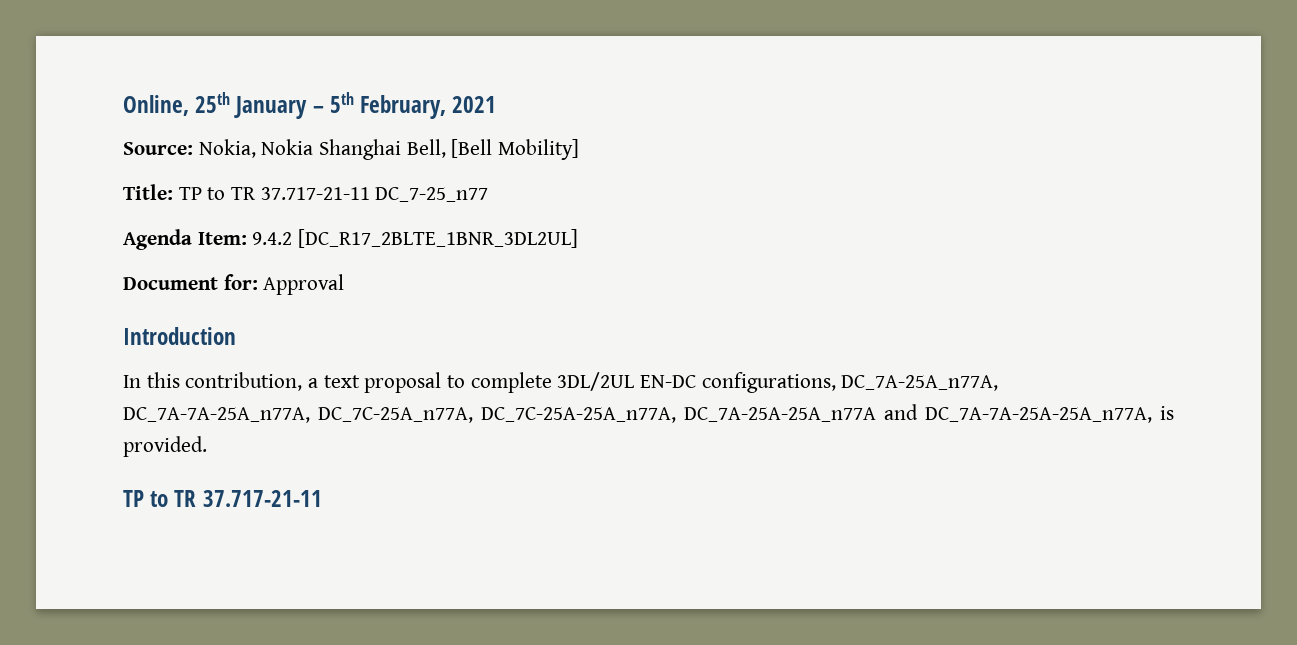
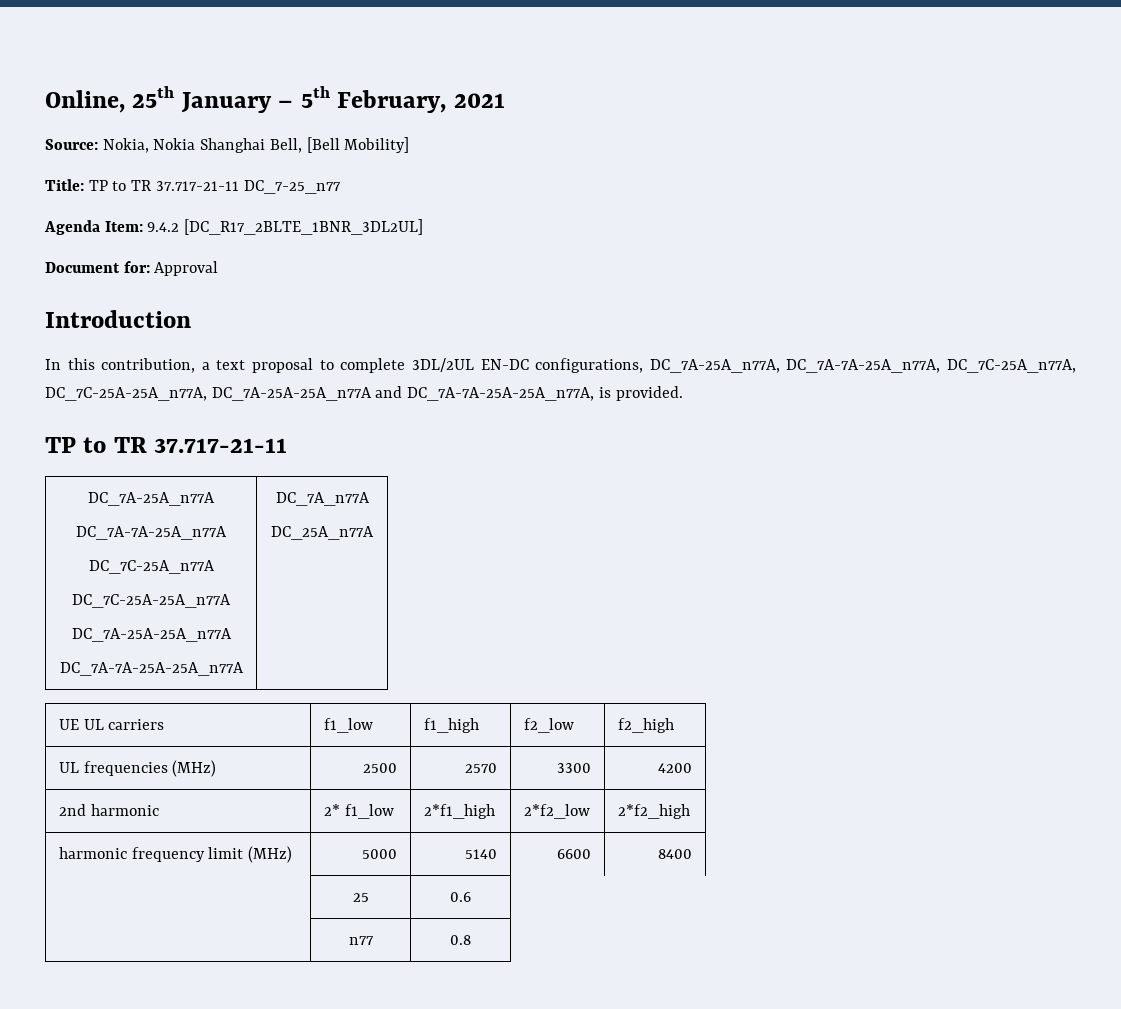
+ DC_7A-25A_n77A
+ DC_7A-7A-25A_n77A
+ DC_7C-25A_n77A
+ DC_7C-25A-25A_n77A
+ DC_7A-25A-25A_n77A
+ DC_7A-7A-25A-25A_n77A | DC_7A_n77A
+ DC_25A_n77A
+ UE UL carriers | f1_low | f1_high | f2_low | f2_high
+ UL frequencies (MHz) | 2500 | 2570 | 3300 | 4200
+ 2nd harmonic | 2* f1_low | 2*f1_high | 2*f2_low | 2*f2_high
+ harmonic frequency limit (MHz) | 5000 | 5140 | 6600 | 8400
+ | 25 | 0.6
+ | n77 | 0.8

